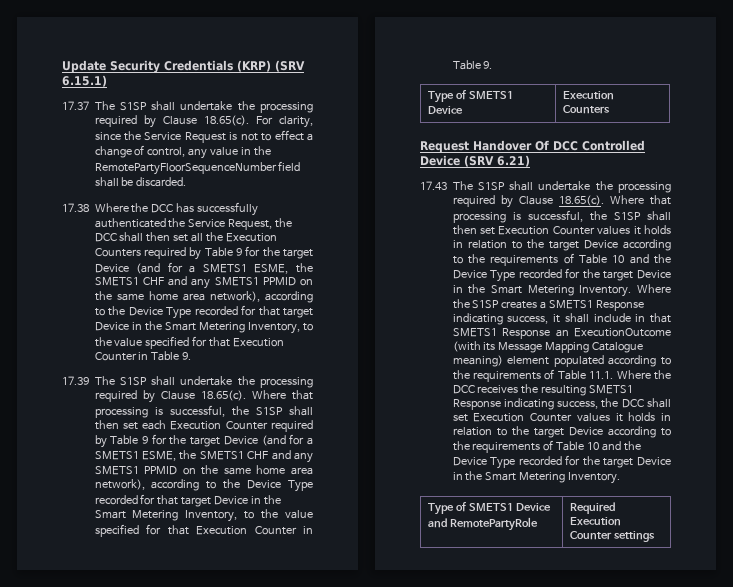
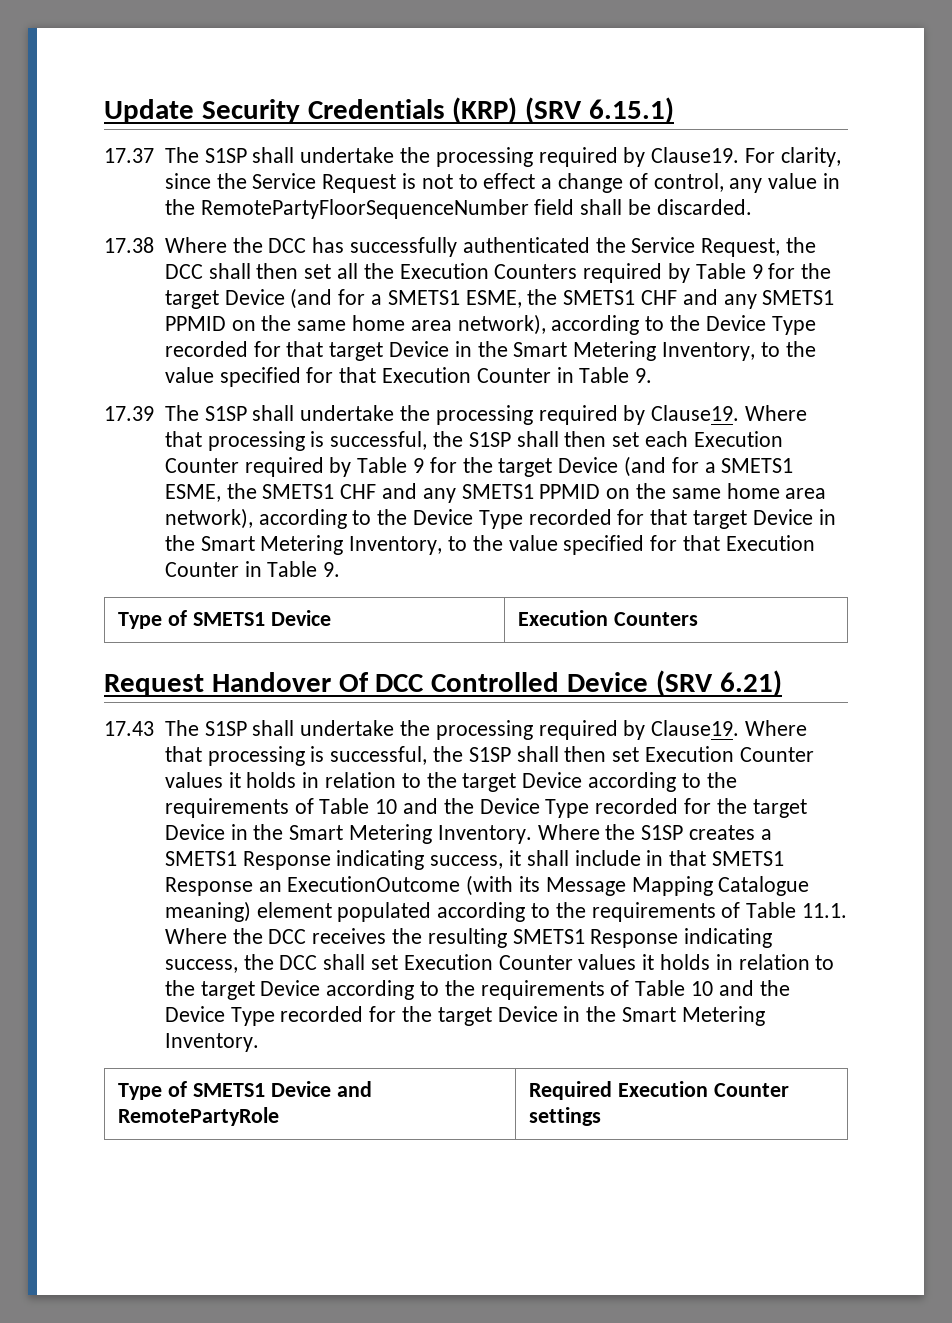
- 17.37 The S1SP shall undertake the processing required by Clause 18.65(c). For clarity, since the Service Request is not to effect a change of control, any value in the RemotePartyFloorSequenceNumber field shall be discarded.
+ 17.37 The S1SP shall undertake the processing required by Clause19. For clarity, since the Service Request is not to effect a change of control, any value in the RemotePartyFloorSequenceNumber field shall be discarded.
- 17.39 The S1SP shall undertake the processing required by Clause 18.65(c). Where that processing is successful, the S1SP shall then set each Execution Counter required by Table 9 for the target Device (and for a SMETS1 ESME, the SMETS1 CHF and any SMETS1 PPMID on the same home area network), according to the Device Type recorded for that target Device in the Smart Metering Inventory, to the value specified for that Execution Counter in Table 9.
+ 17.39 The S1SP shall undertake the processing required by Clause19. Where that processing is successful, the S1SP shall then set each Execution Counter required by Table 9 for the target Device (and for a SMETS1 ESME, the SMETS1 CHF and any SMETS1 PPMID on the same home area network), according to the Device Type recorded for that target Device in the Smart Metering Inventory, to the value specified for that Execution Counter in Table 9.
- 17.43 The S1SP shall undertake the processing required by Clause 18.65(c). Where that processing is successful, the S1SP shall then set Execution Counter values it holds in relation to the target Device according to the requirements of Table 10 and the Device Type recorded for the target Device in the Smart Metering Inventory.
+ 17.43 The S1SP shall undertake the processing required by Clause19. Where that processing is successful, the S1SP shall then set Execution Counter values it holds in relation to the target Device according to the requirements of Table 10 and the Device Type recorded for the target Device in the Smart Metering Inventory.

